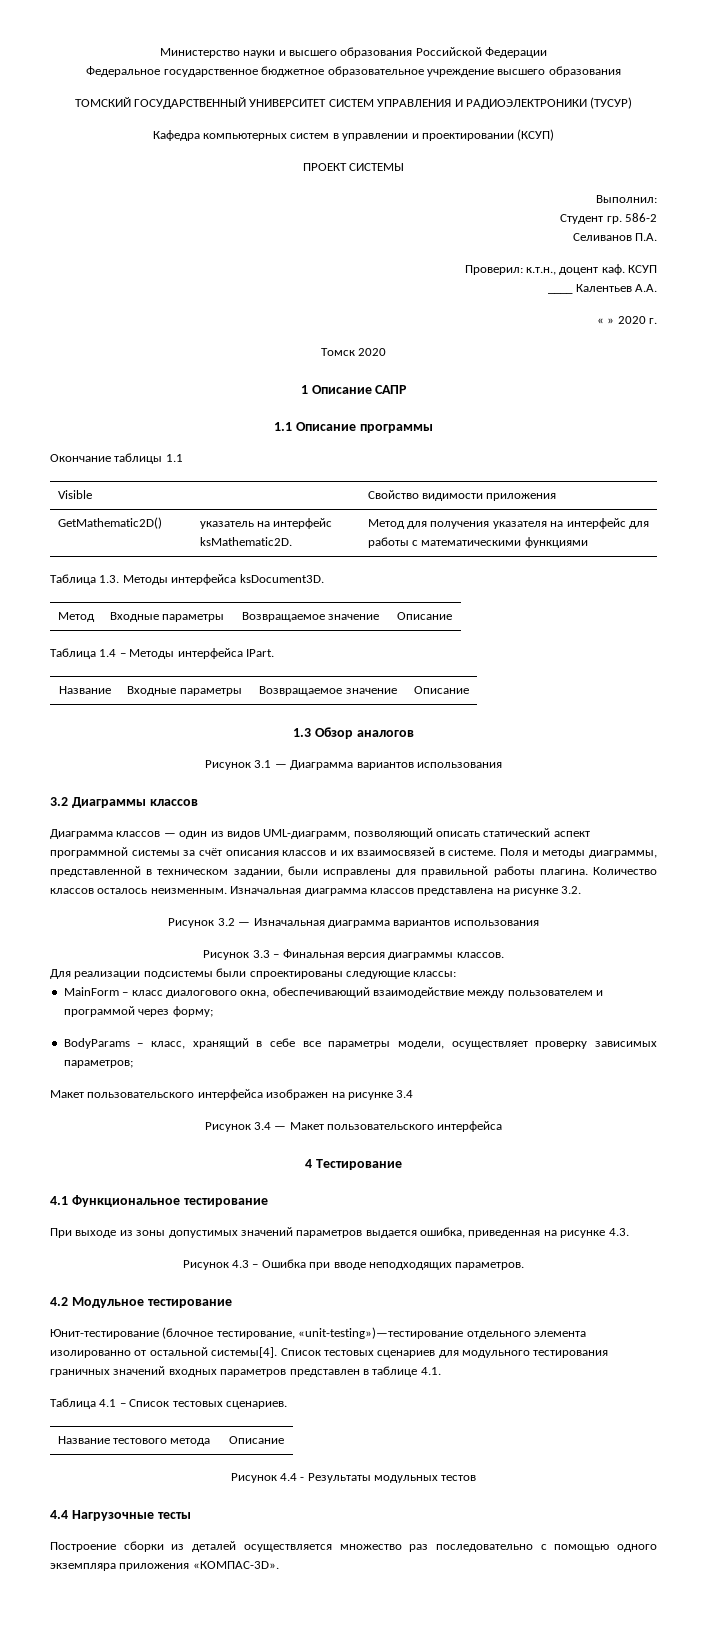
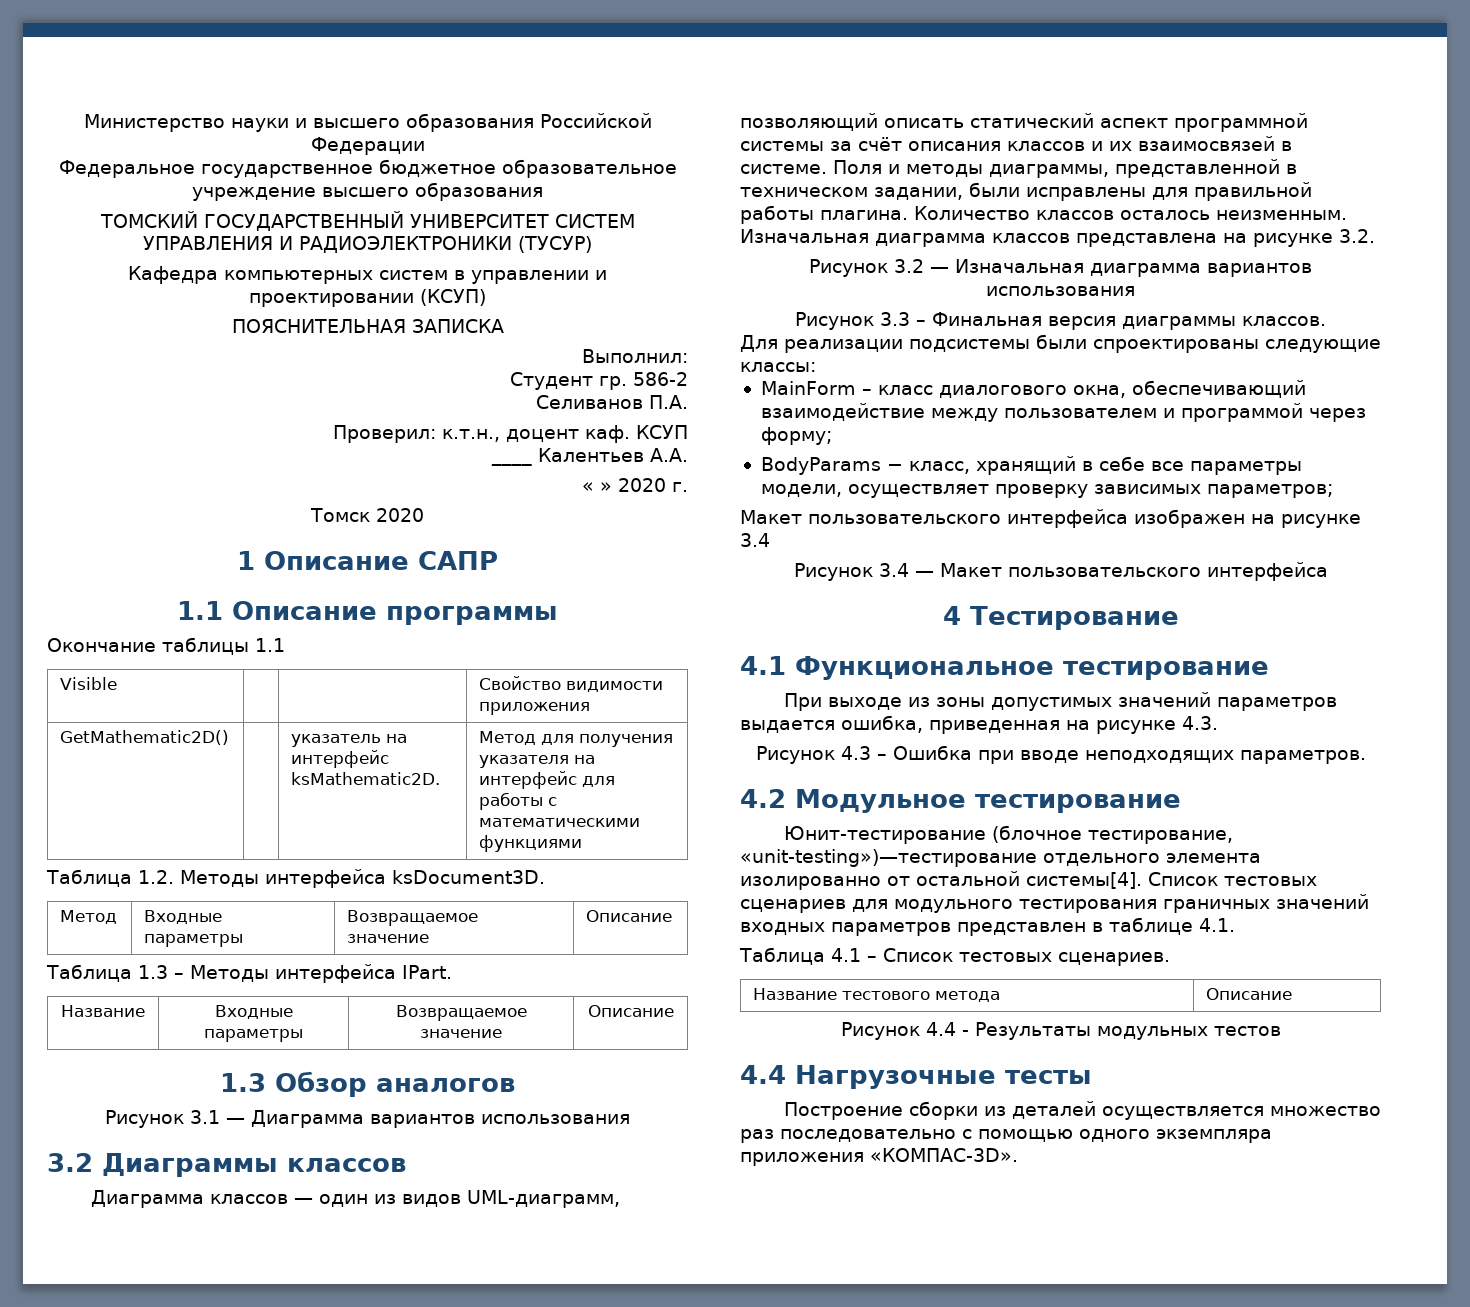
- ПРОЕКТ СИСТЕМЫ
+ ПОЯСНИТЕЛЬНАЯ ЗАПИСКА
- Таблица 1.3. Методы интерфейса ksDocument3D.
+ Таблица 1.2. Методы интерфейса ksDocument3D.
- Таблица 1.4 – Методы интерфейса IPart.
+ Таблица 1.3 – Методы интерфейса IPart.

